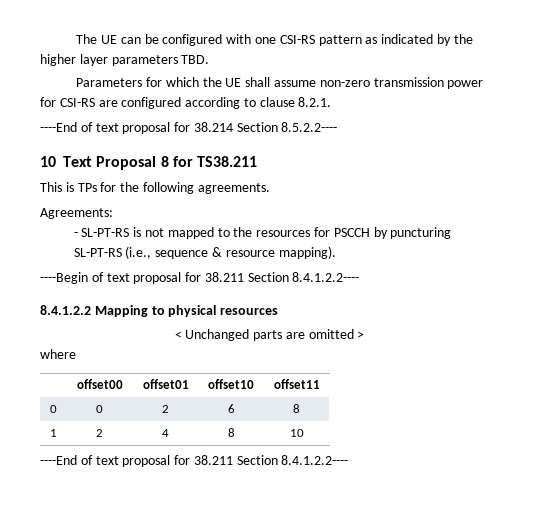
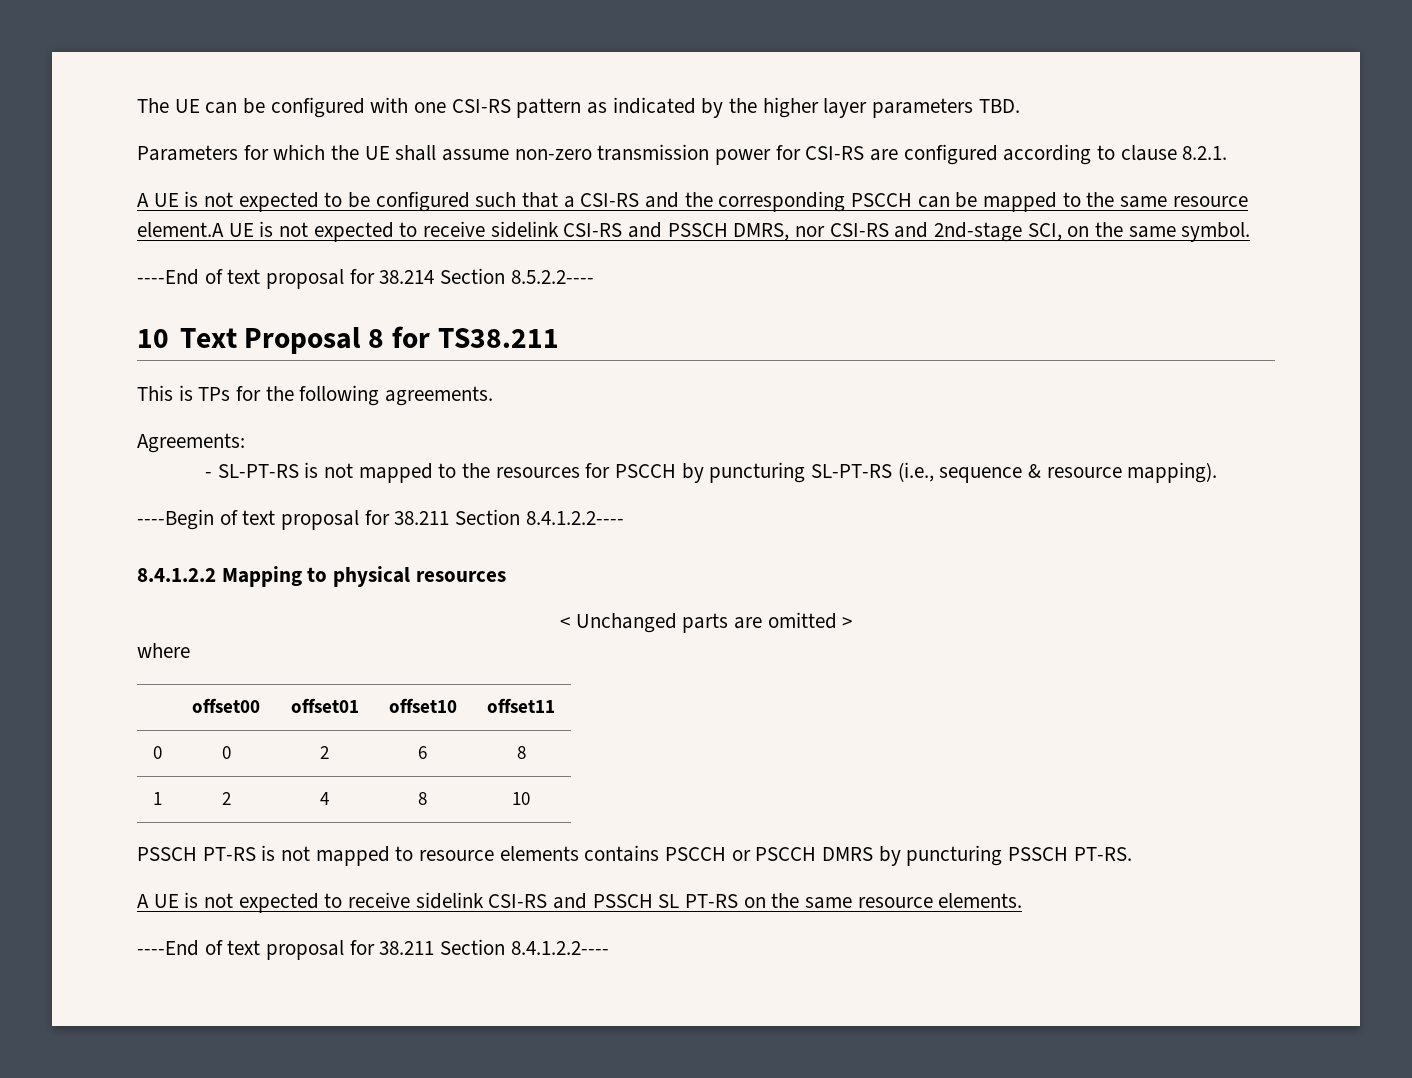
+ A UE is not expected to be configured such that a CSI-RS and the corresponding PSCCH can be mapped to the same resource element.A UE is not expected to receive sidelink CSI-RS and PSSCH DMRS, nor CSI-RS and 2nd-stage SCI, on the same symbol.
+ PSSCH PT-RS is not mapped to resource elements contains PSCCH or PSCCH DMRS by puncturing PSSCH PT-RS.
+ A UE is not expected to receive sidelink CSI-RS and PSSCH SL PT-RS on the same resource elements.

